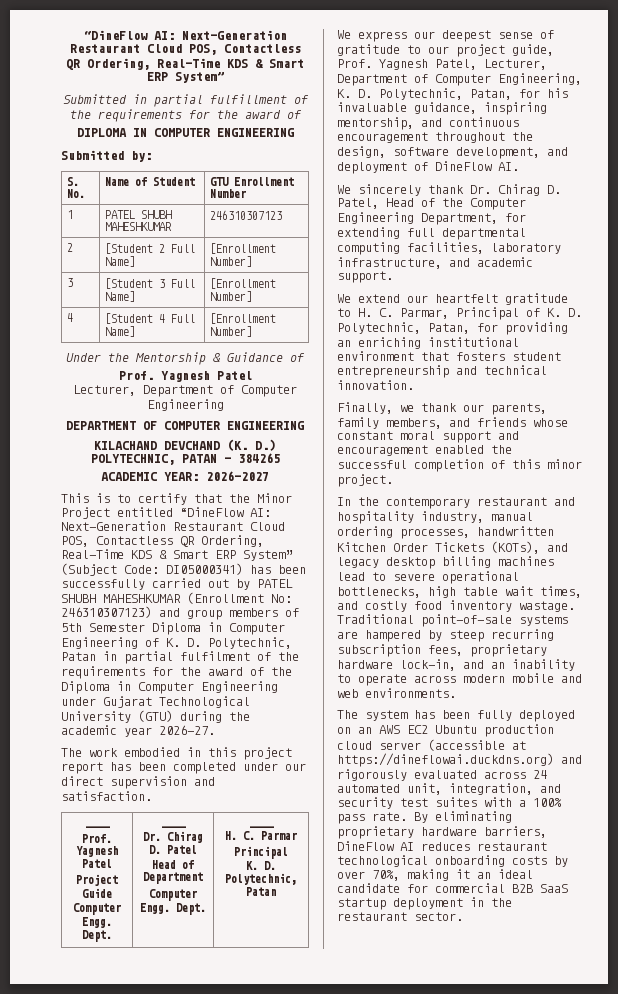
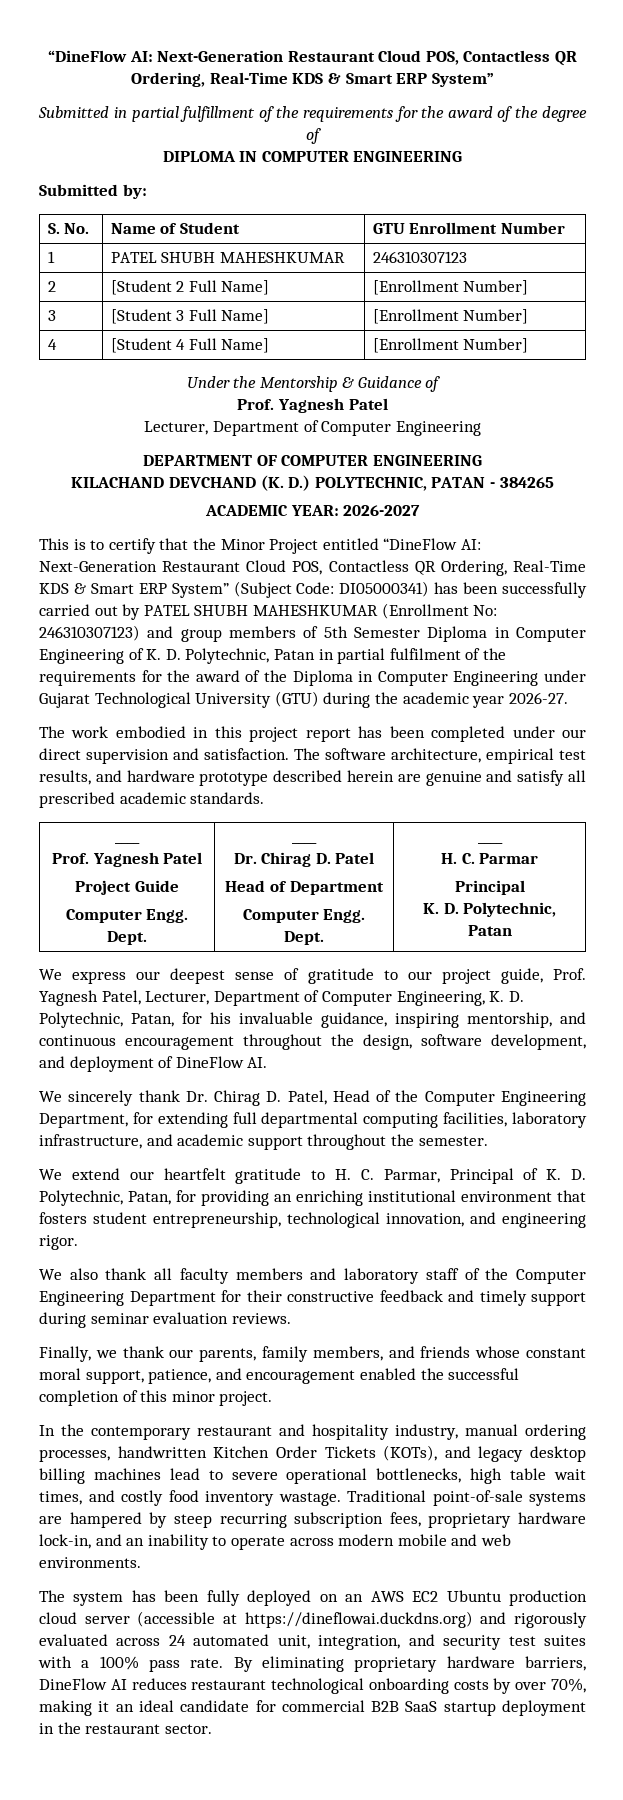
- Submitted in partial fulfillment of the requirements for the award of
+ Submitted in partial fulfillment of the requirements for the award of the degree of
+ The software architecture, empirical test results, and hardware prototype described herein are genuine and satisfy all prescribed academic standards.
- We sincerely thank Dr. Chirag D. Patel, Head of the Computer Engineering Department, for extending full departmental computing facilities, laboratory infrastructure, and academic support.
+ We sincerely thank Dr. Chirag D. Patel, Head of the Computer Engineering Department, for extending full departmental computing facilities, laboratory infrastructure, and academic support throughout the semester.
- We extend our heartfelt gratitude to H. C. Parmar, Principal of K. D. Polytechnic, Patan, for providing an enriching institutional environment that fosters student entrepreneurship and technical innovation.
+ We extend our heartfelt gratitude to H. C. Parmar, Principal of K. D. Polytechnic, Patan, for providing an enriching institutional environment that fosters student entrepreneurship, technological innovation, and engineering rigor.
+ We also thank all faculty members and laboratory staff of the Computer Engineering Department for their constructive feedback and timely support during seminar evaluation reviews.
- Finally, we thank our parents, family members, and friends whose constant moral support and encouragement enabled the successful completion of this minor project.
+ Finally, we thank our parents, family members, and friends whose constant moral support, patience, and encouragement enabled the successful completion of this minor project.

